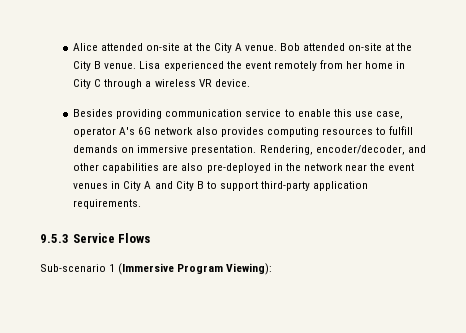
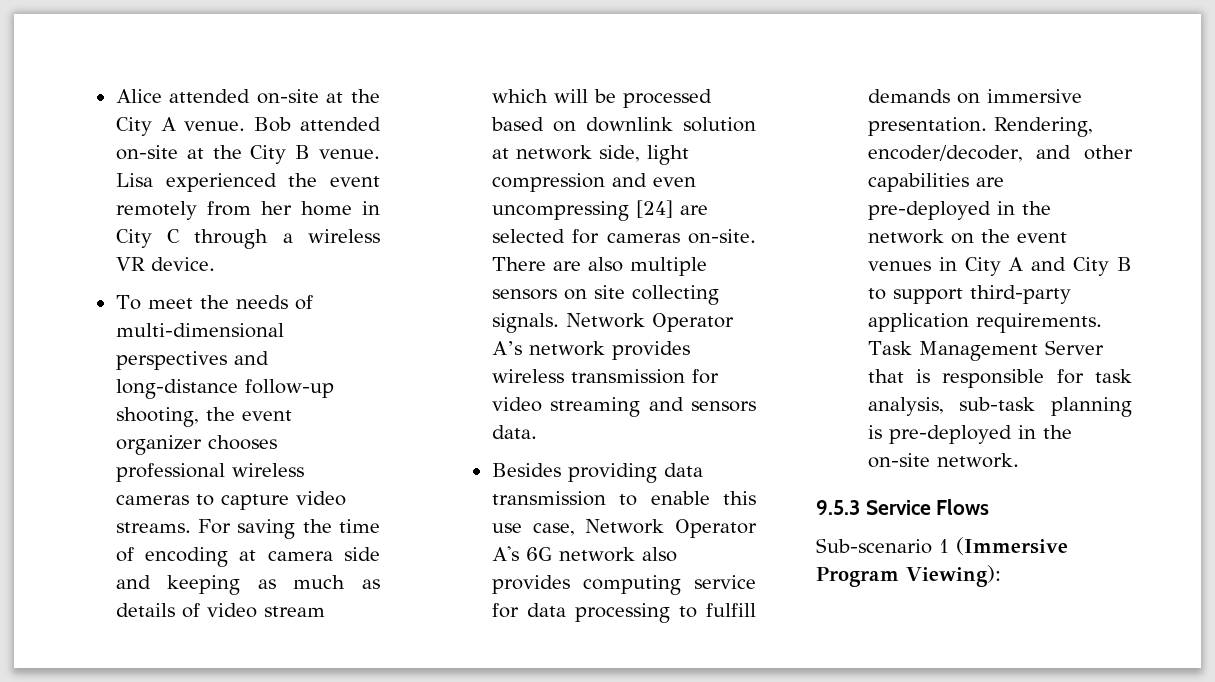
+ To meet the needs of multi-dimensional perspectives and long-distance follow-up shooting, the event organizer chooses professional wireless cameras to capture video streams. For saving the time of encoding at camera side and keeping as much as details of video stream which will be processed based on downlink solution at network side, light compression and even uncompressing [24] are selected for cameras on-site. There are also multiple sensors on site collecting signals. Network Operator A’s network provides wireless transmission for video streaming and sensors data.
- Besides providing communication service to enable this use case, operator A's 6G network also provides computing resources to fulfill demands on immersive presentation.
+ Besides providing data transmission to enable this use case, Network Operator A's 6G network also provides computing service for data processing to fulfill demands on immersive presentation.
- Rendering, encoder/decoder, and other capabilities are also pre-deployed in the network near the event venues in City A and City B to support third-party application requirements.
+ Rendering, encoder/decoder, and other capabilities are pre-deployed in the network on the event venues in City A and City B to support third-party application requirements. Task Management Server that is responsible for task analysis, sub-task planning is pre-deployed in the on-site network.

